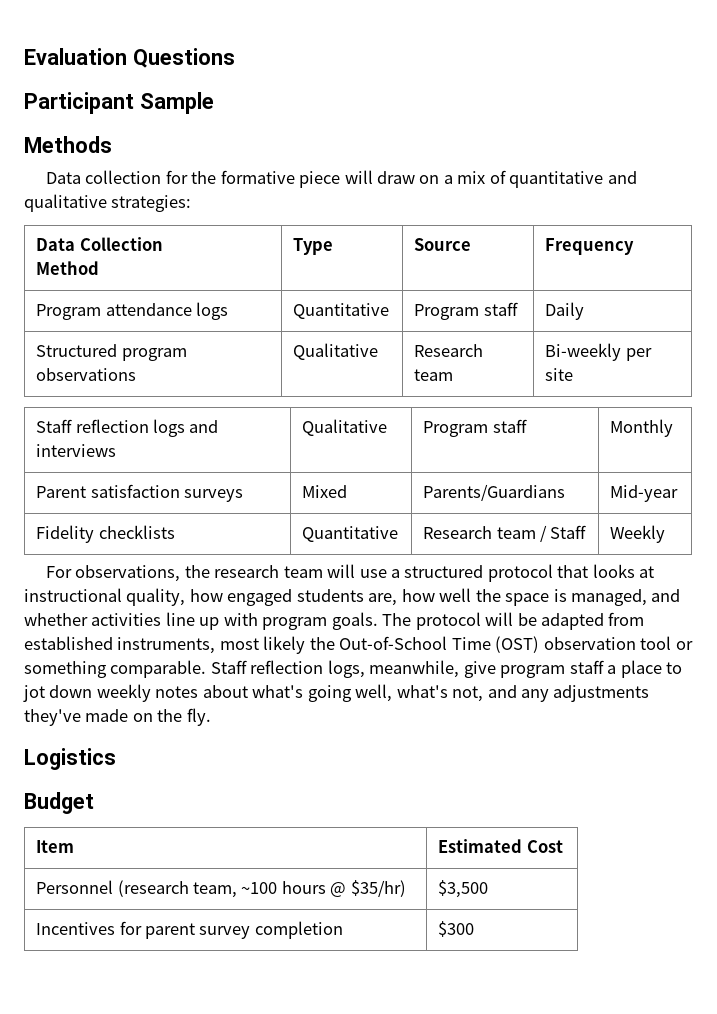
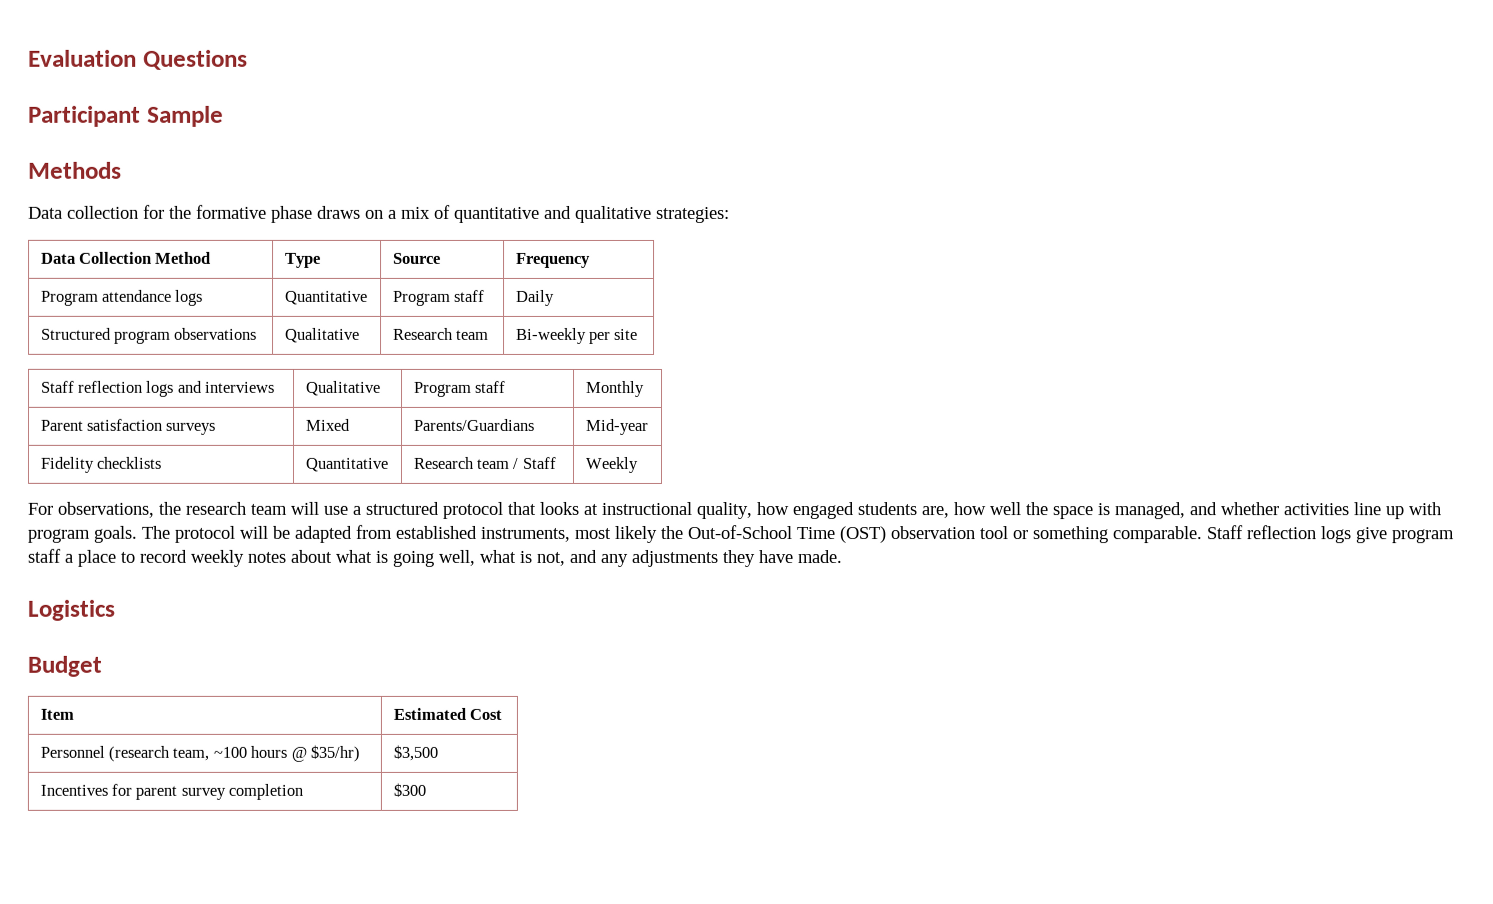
- Data collection for the formative piece will draw on a mix of quantitative and qualitative strategies:
+ Data collection for the formative phase draws on a mix of quantitative and qualitative strategies:
- Data Collection
- Method | Type | Source | Frequency
+ Data Collection Method | Type | Source | Frequency
- Staff reflection logs, meanwhile, give program staff a place to jot down weekly notes about what's going well, what's not, and any adjustments they've made on the fly.
+ Staff reflection logs give program staff a place to record weekly notes about what is going well, what is not, and any adjustments they have made.

